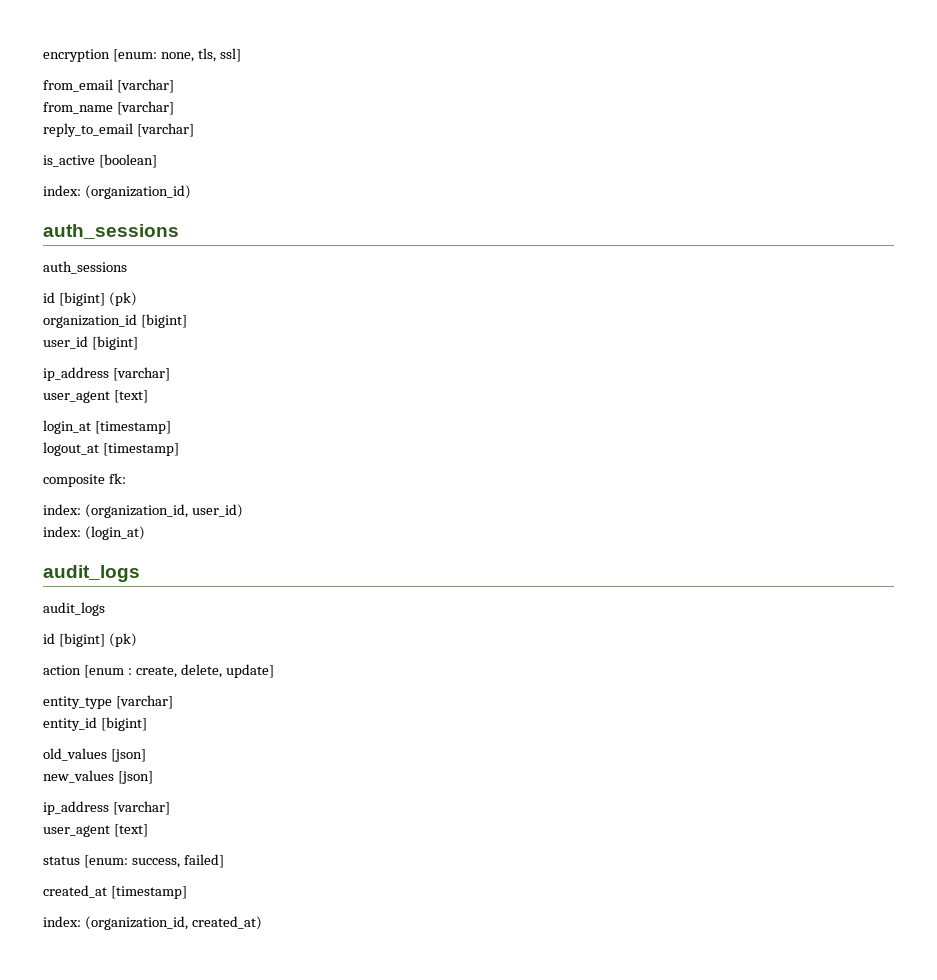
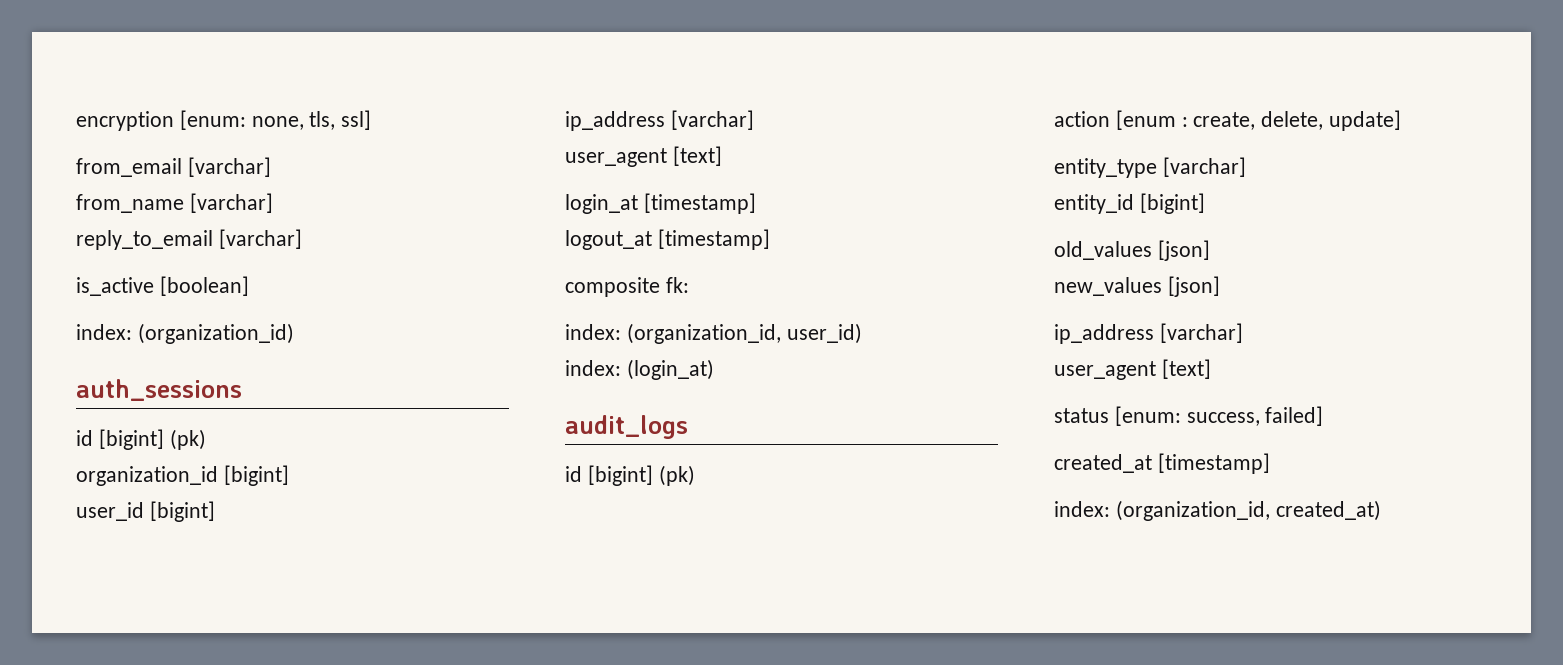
  index: (organization_id)
- auth_sessions
  index: (login_at)
- audit_logs

